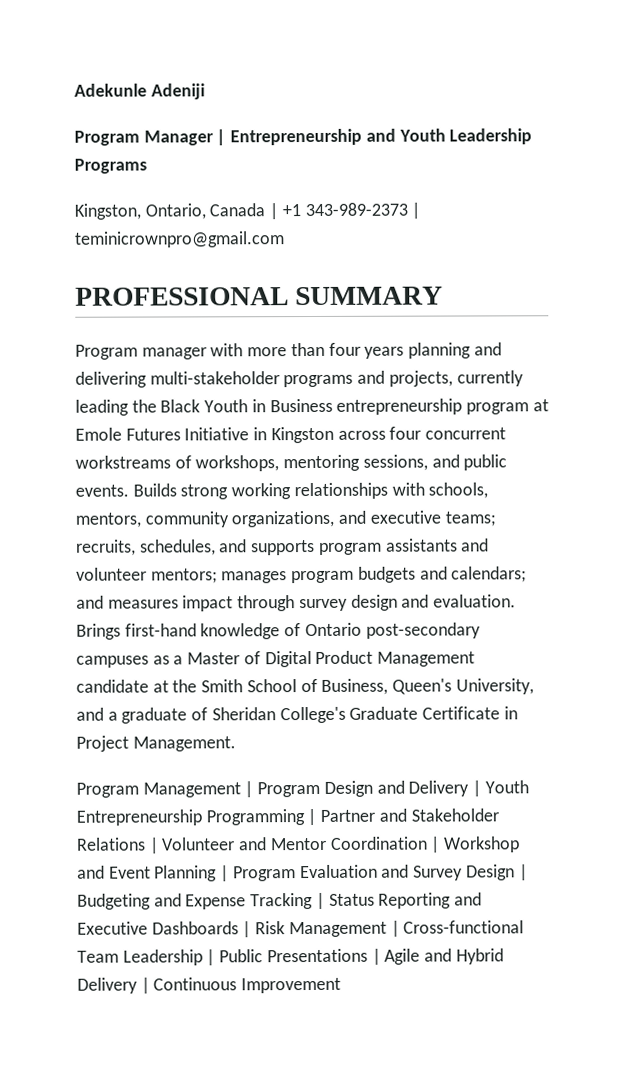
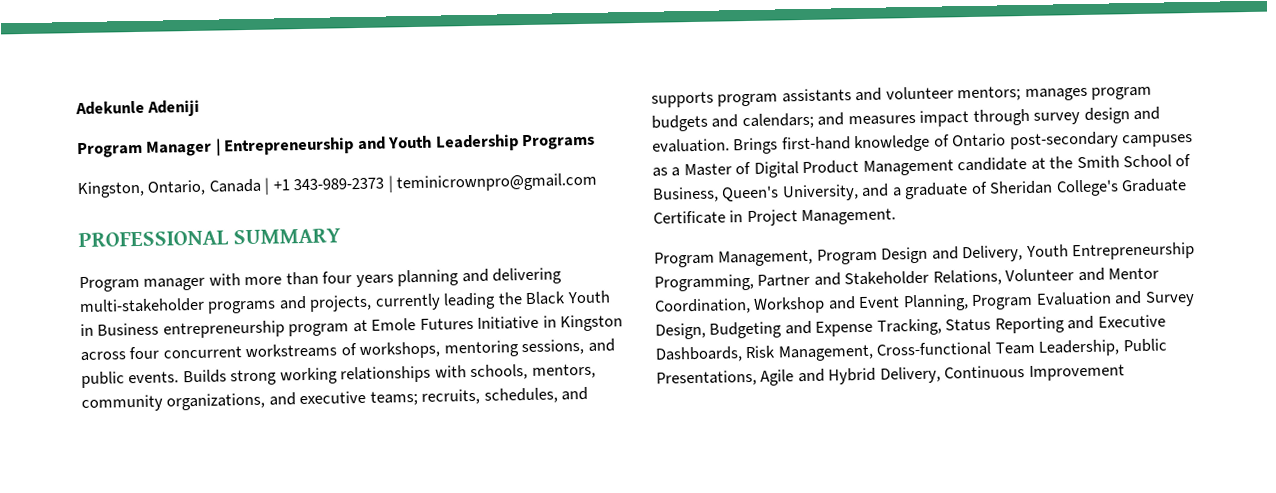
- Program Management | Program Design and Delivery | Youth Entrepreneurship Programming | Partner and Stakeholder Relations | Volunteer and Mentor Coordination | Workshop and Event Planning | Program Evaluation and Survey Design | Budgeting and Expense Tracking | Status Reporting and Executive Dashboards | Risk Management | Cross-functional Team Leadership | Public Presentations | Agile and Hybrid Delivery | Continuous Improvement
+ Program Management, Program Design and Delivery, Youth Entrepreneurship Programming, Partner and Stakeholder Relations, Volunteer and Mentor Coordination, Workshop and Event Planning, Program Evaluation and Survey Design, Budgeting and Expense Tracking, Status Reporting and Executive Dashboards, Risk Management, Cross-functional Team Leadership, Public Presentations, Agile and Hybrid Delivery, Continuous Improvement

